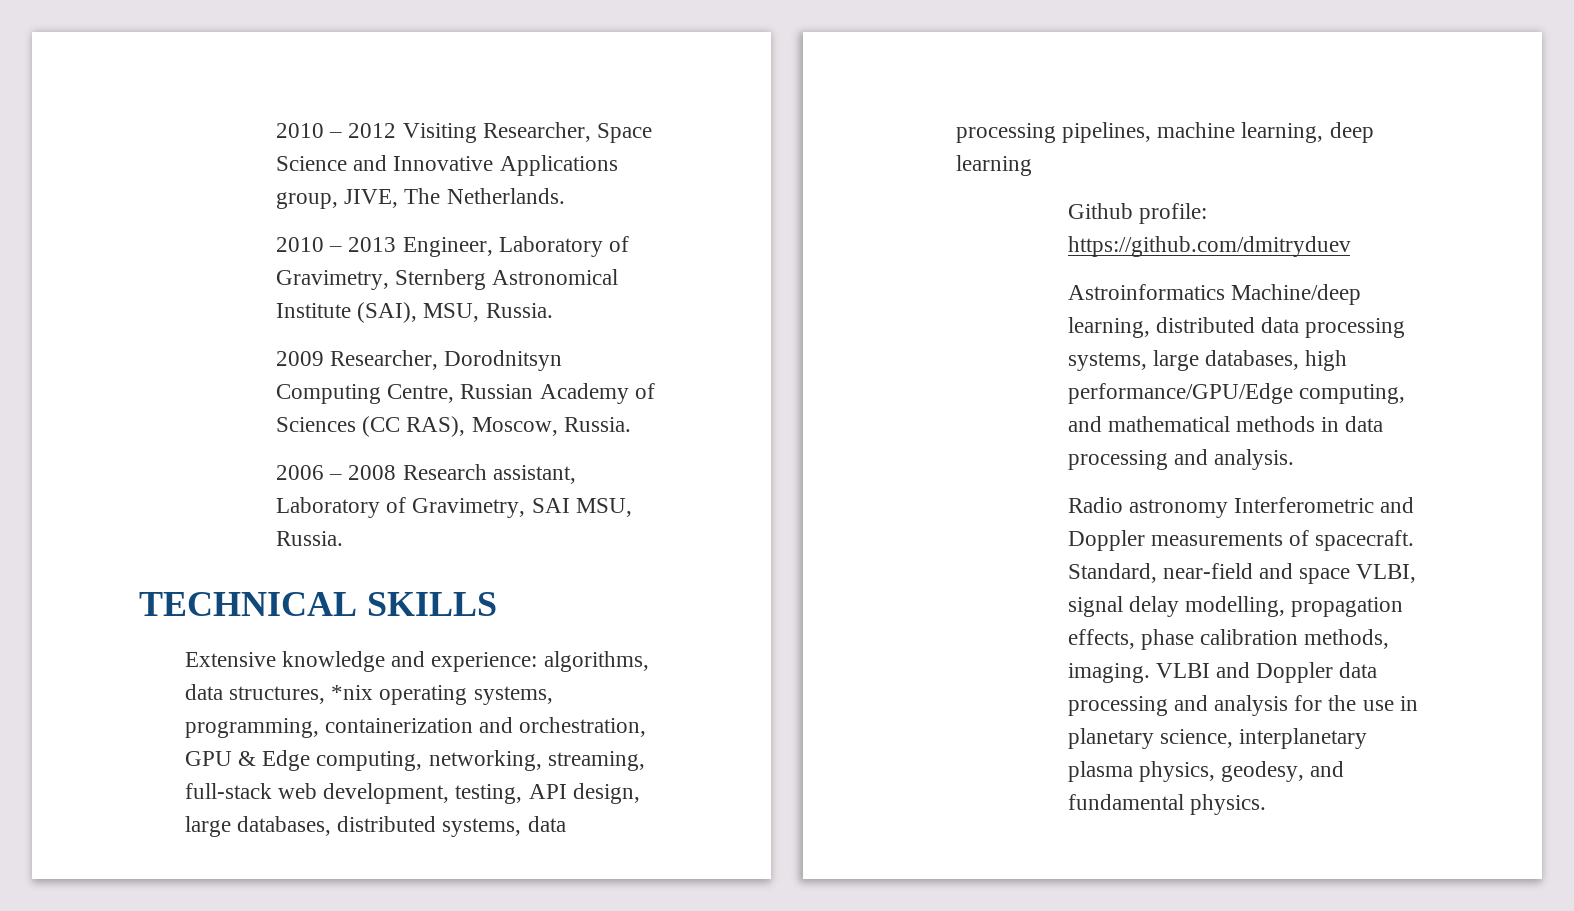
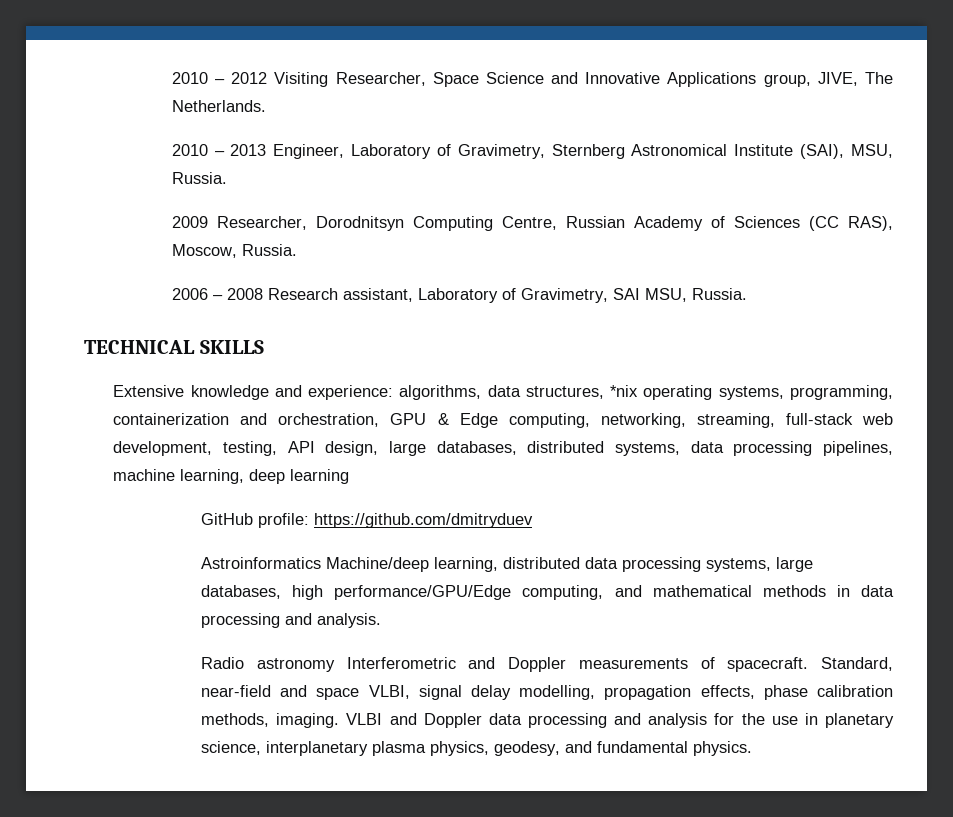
- Github profile: https://github.com/dmitryduev
+ GitHub profile: https://github.com/dmitryduev

